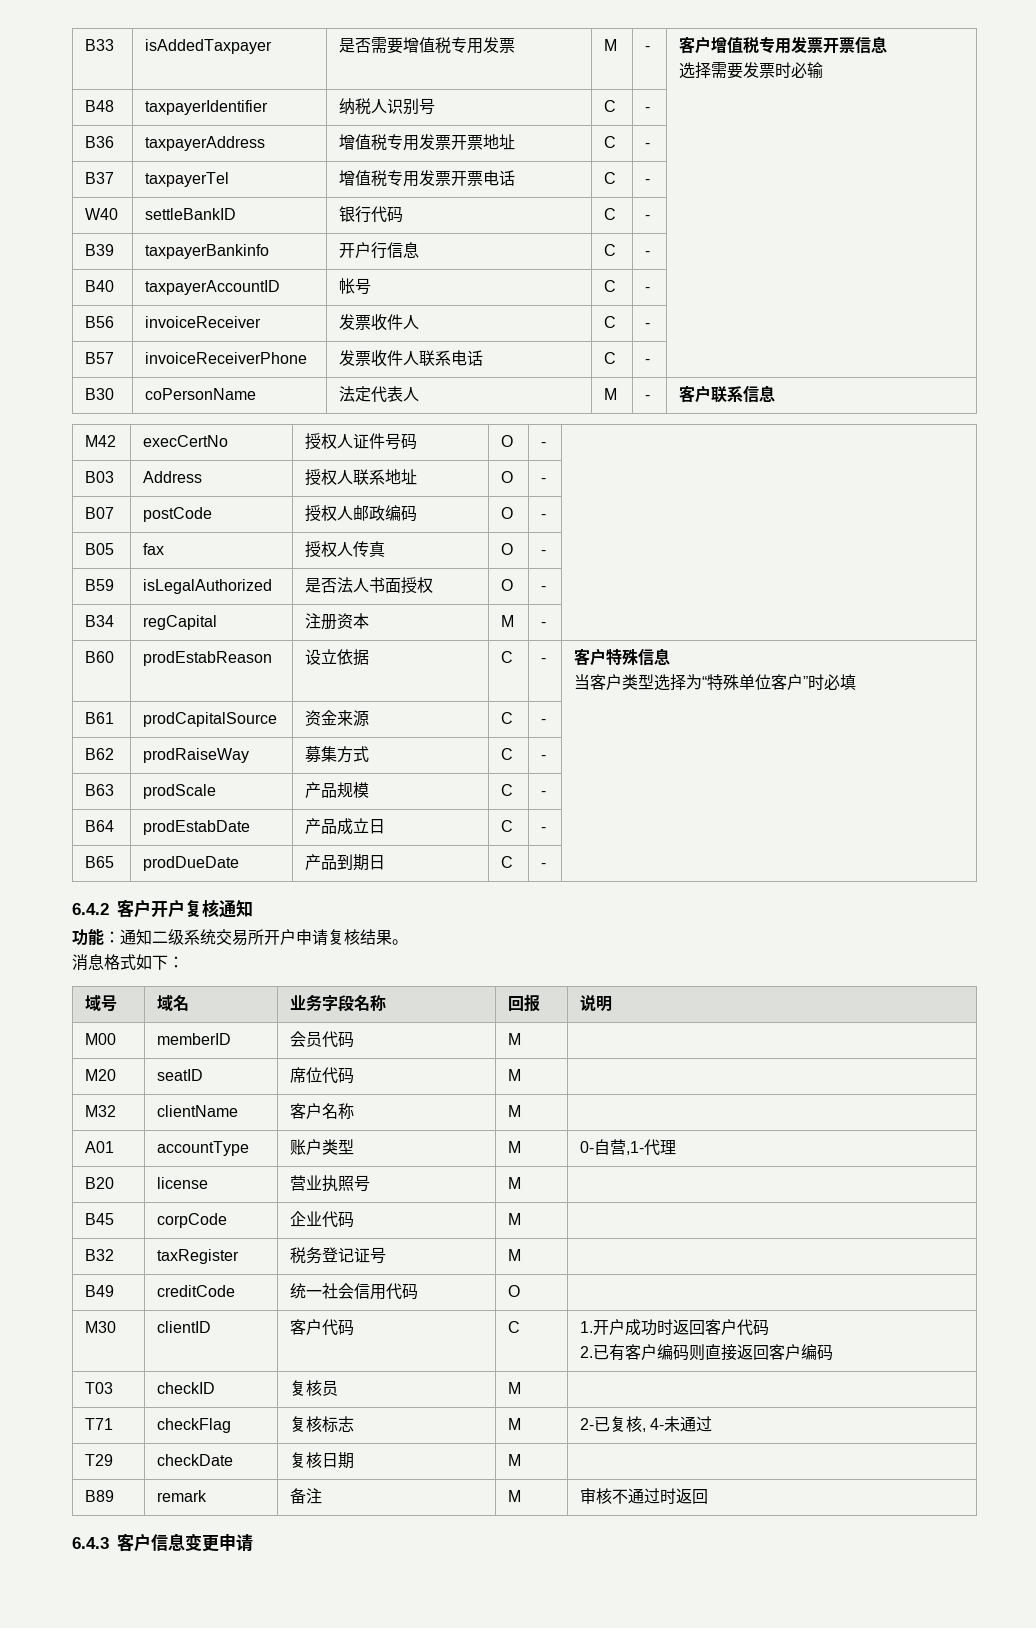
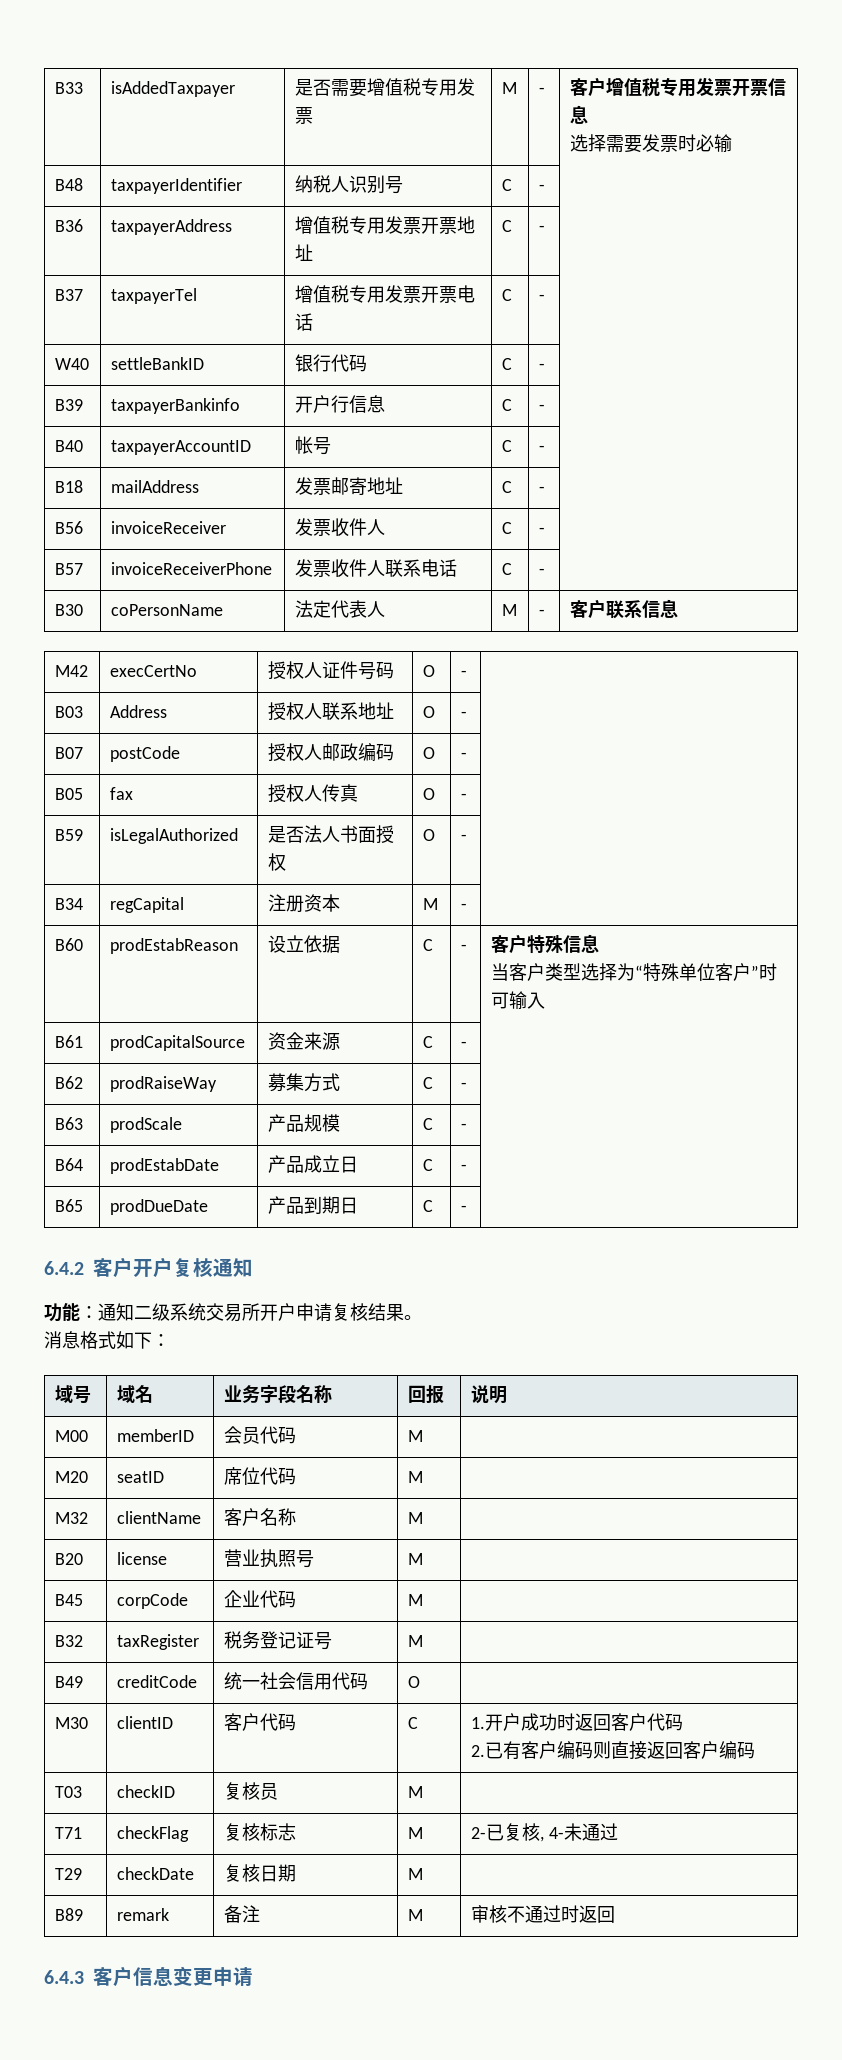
+ B18 | mailAddress | 发票邮寄地址 | C | - |
  B60 | prodEstabReason | 设立依据 | C | - | 客户特殊信息
- 当客户类型选择为“特殊单位客户”时必填
+ 当客户类型选择为“特殊单位客户”时可输入
- A01 | accountType | 账户类型 | M | 0-自营,1-代理

